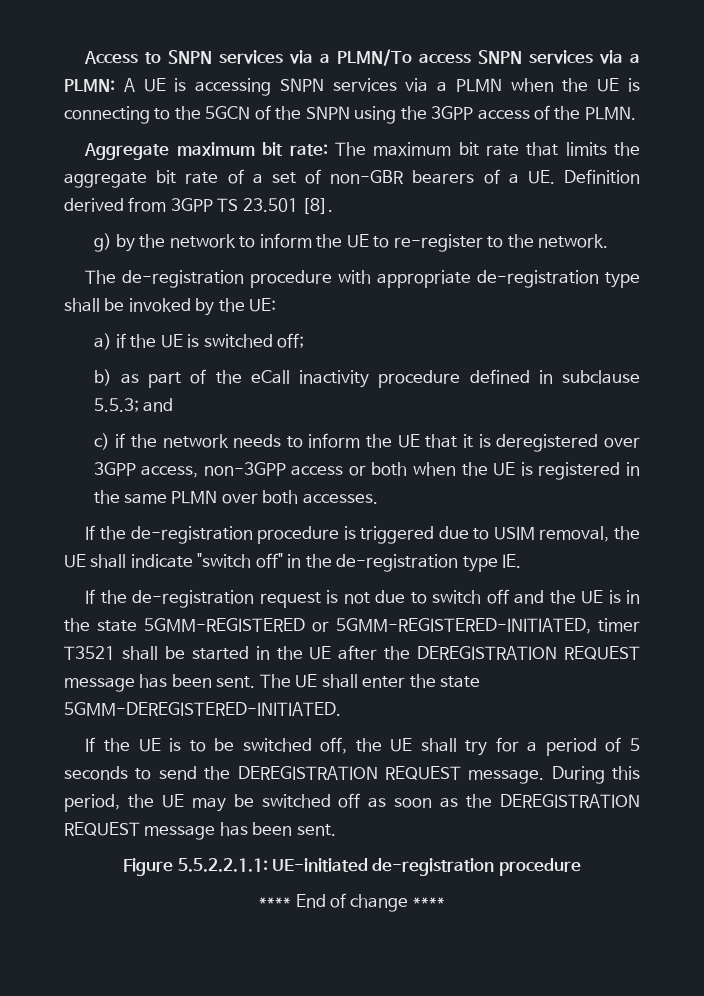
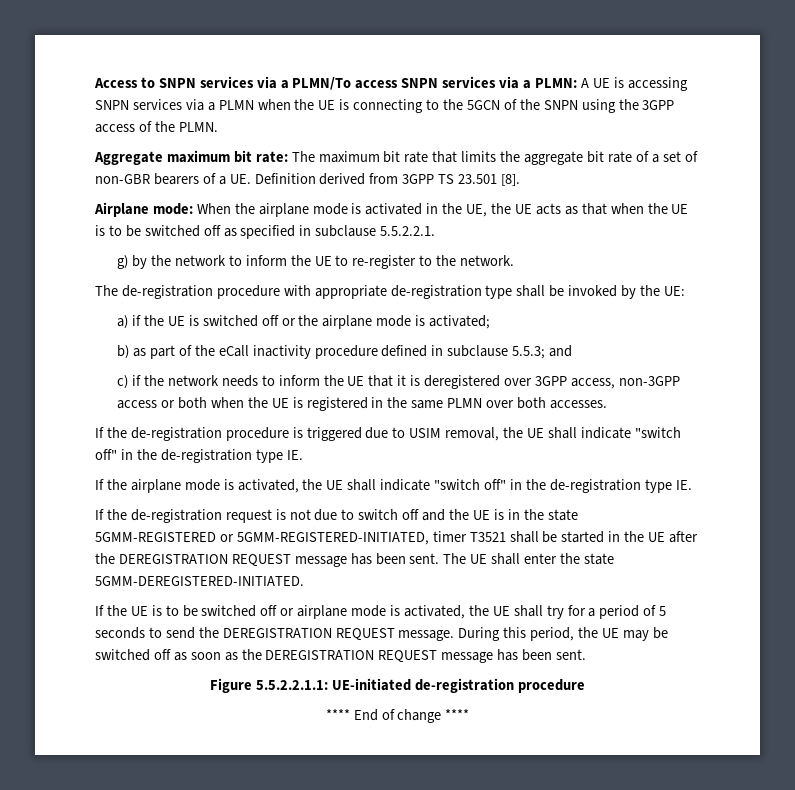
+ Airplane mode: When the airplane mode is activated in the UE, the UE acts as that when the UE is to be switched off as specified in subclause 5.5.2.2.1.
- a) if the UE is switched off;
+ a) if the UE is switched off or the airplane mode is activated;
+ If the airplane mode is activated, the UE shall indicate "switch off" in the de-registration type IE.
- If the UE is to be switched off, the UE shall try for a period of 5 seconds to send the DEREGISTRATION REQUEST message.
+ If the UE is to be switched off or airplane mode is activated, the UE shall try for a period of 5 seconds to send the DEREGISTRATION REQUEST message.

